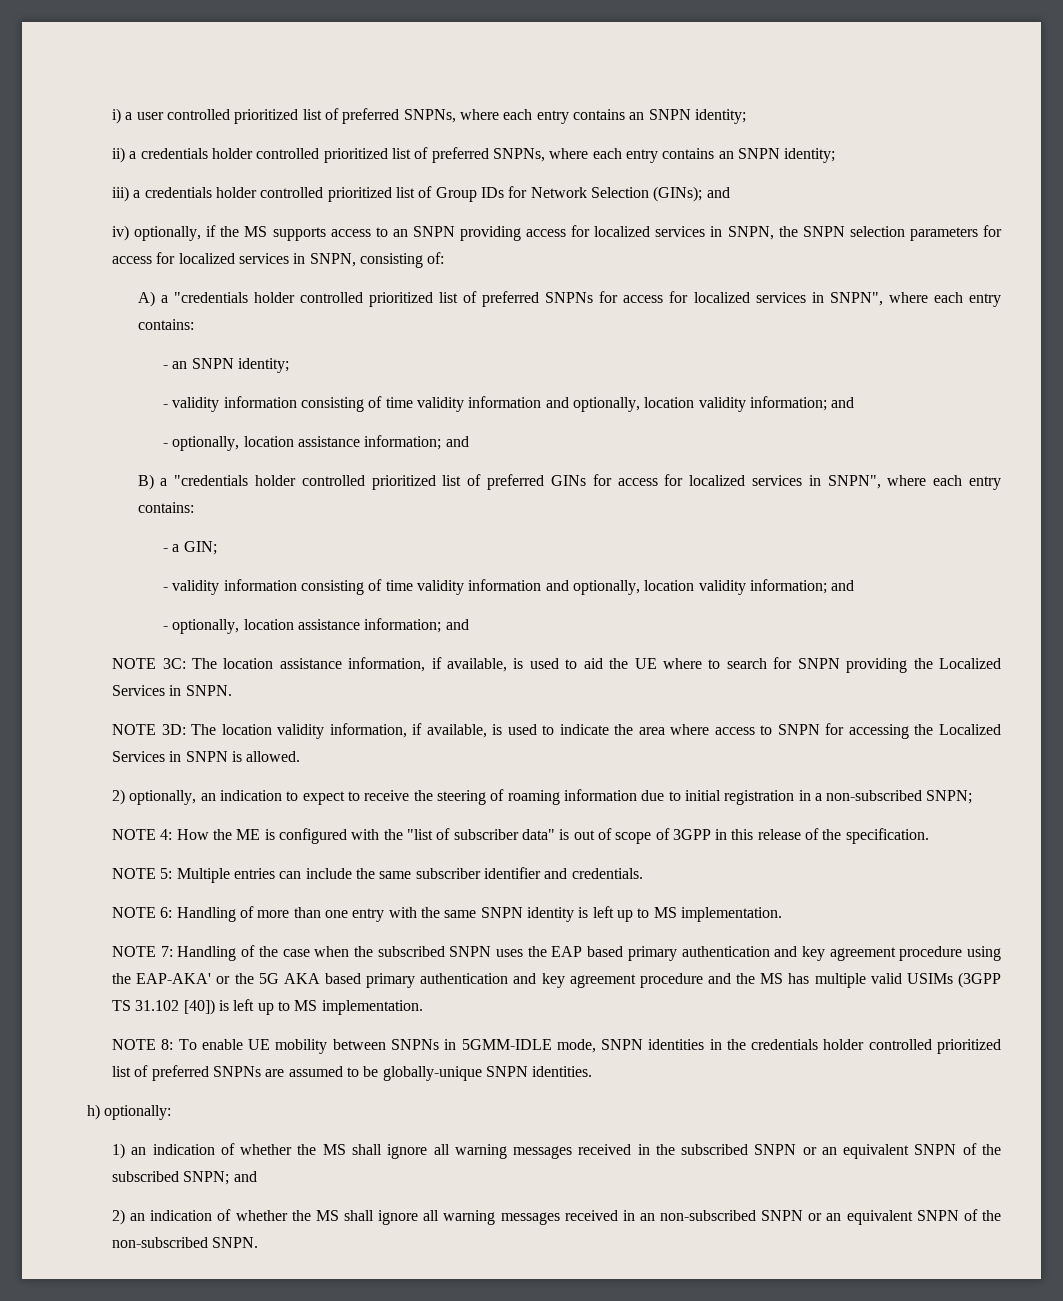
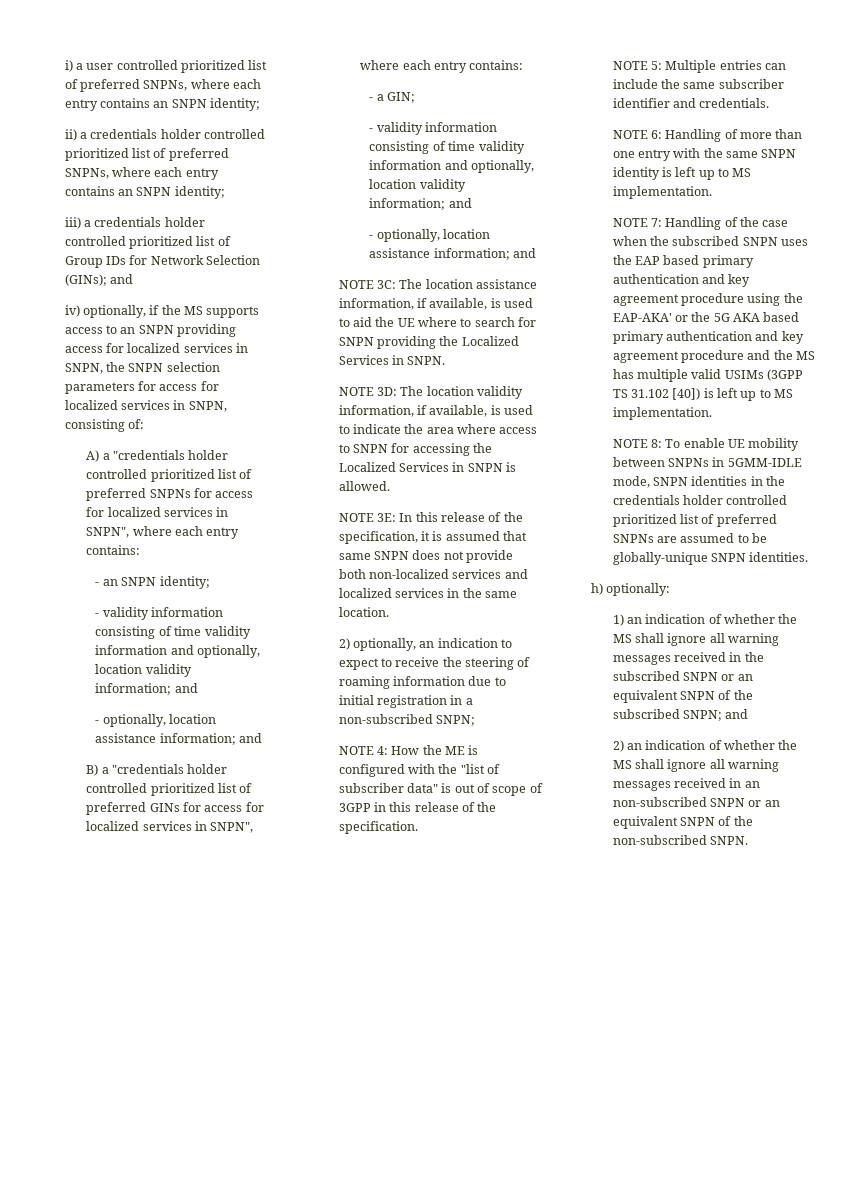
+ NOTE 3E: In this release of the specification, it is assumed that same SNPN does not provide both non-localized services and localized services in the same location.

